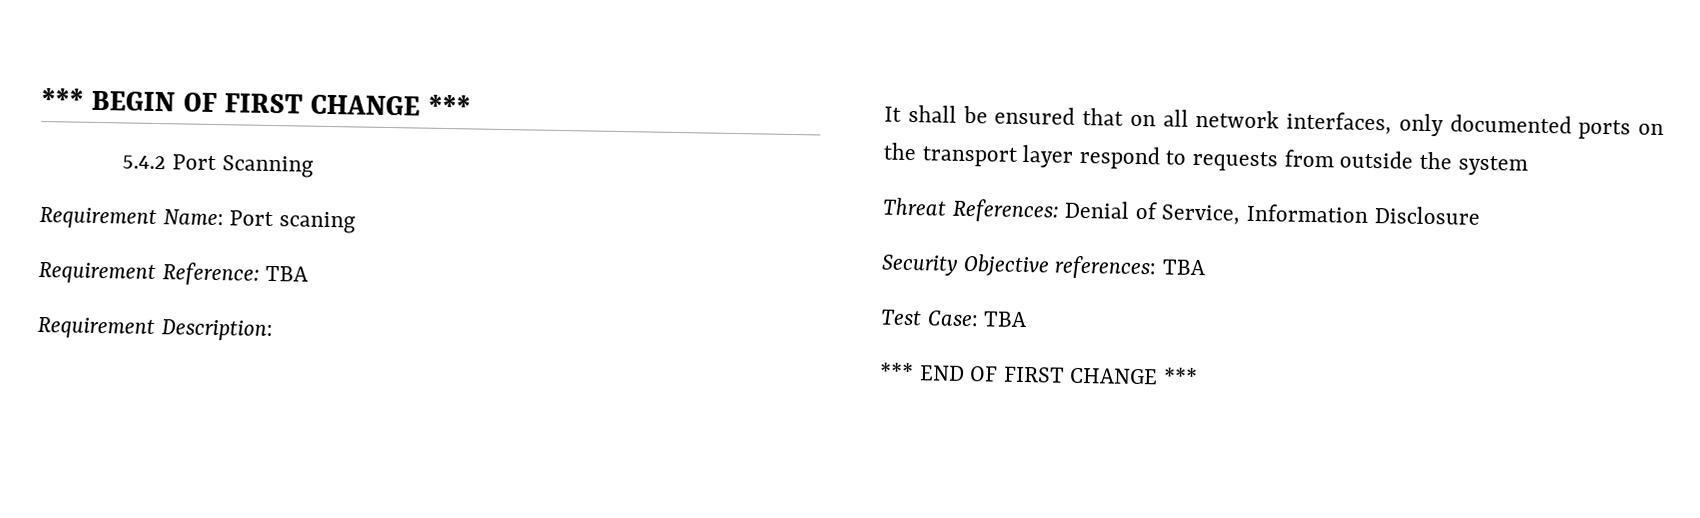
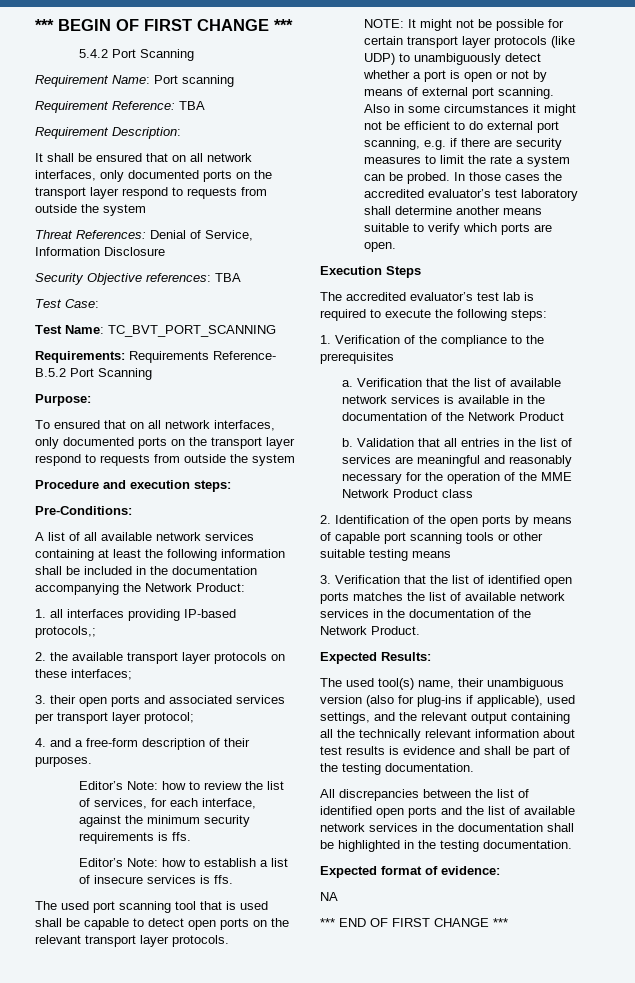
- Requirement Name: Port scaning
+ Requirement Name: Port scanning
- Test Case: TBA
+ Test Case:
+ Test Name: TC_BVT_PORT_SCANNING
+ Requirements: Requirements Reference- B.5.2 Port Scanning
+ Purpose:
+ To ensured that on all network interfaces, only documented ports on the transport layer respond to requests from outside the system
+ Procedure and execution steps:
+ Pre-Conditions:
+ A list of all available network services containing at least the following information shall be included in the documentation accompanying the Network Product:
+ 1. all interfaces providing IP-based protocols,;
+ 2. the available transport layer protocols on these interfaces;
+ 3. their open ports and associated services per transport layer protocol;
+ 4. and a free-form description of their purposes.
+ Editor’s Note: how to review the list of services, for each interface, against the minimum security requirements is ffs.
+ Editor’s Note: how to establish a list of insecure services is ffs.
+ The used port scanning tool that is used shall be capable to detect open ports on the relevant transport layer protocols.
+ NOTE: It might not be possible for certain transport layer protocols (like UDP) to unambiguously detect whether a port is open or not by means of external port scanning. Also in some circumstances it might not be efficient to do external port scanning, e.g. if there are security measures to limit the rate a system can be probed. In those cases the accredited evaluator’s test laboratory shall determine another means suitable to verify which ports are open.
+ Execution Steps
+ The accredited evaluator’s test lab is required to execute the following steps:
+ 1. Verification of the compliance to the prerequisites
+ a. Verification that the list of available network services is available in the documentation of the Network Product
+ b. Validation that all entries in the list of services are meaningful and reasonably necessary for the operation of the MME Network Product class
+ 2. Identification of the open ports by means of capable port scanning tools or other suitable testing means
+ 3. Verification that the list of identified open ports matches the list of available network services in the documentation of the Network Product.
+ Expected Results:
+ The used tool(s) name, their unambiguous version (also for plug-ins if applicable), used settings, and the relevant output containing all the technically relevant information about test results is evidence and shall be part of the testing documentation.
+ All discrepancies between the list of identified open ports and the list of available network services in the documentation shall be highlighted in the testing documentation.
+ Expected format of evidence:
+ NA

